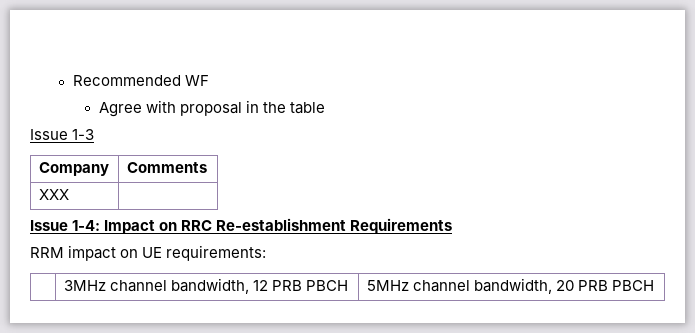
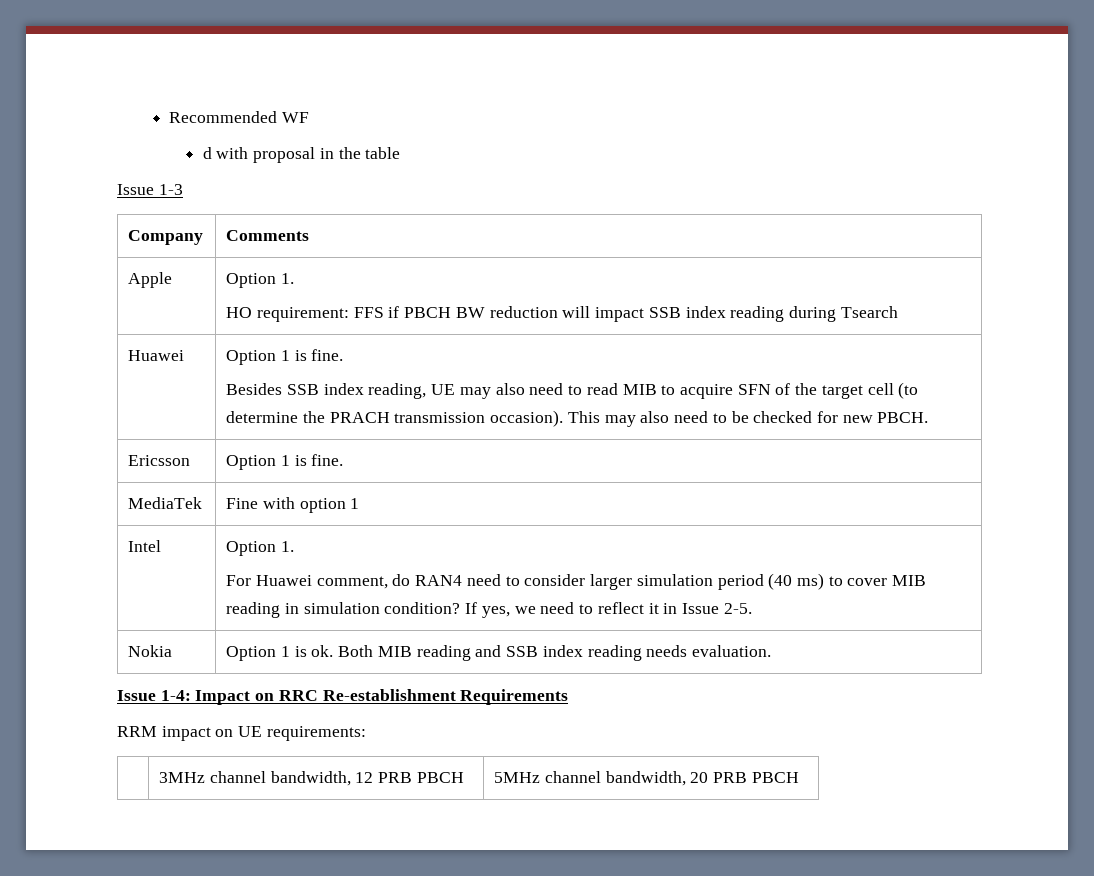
- Agree with proposal in the table
+ d with proposal in the table
- XXX |
+ Apple | Option 1.
+ HO requirement: FFS if PBCH BW reduction will impact SSB index reading during Tsearch
+ Huawei | Option 1 is fine.
+ Besides SSB index reading, UE may also need to read MIB to acquire SFN of the target cell (to determine the PRACH transmission occasion). This may also need to be checked for new PBCH.
+ Ericsson | Option 1 is fine.
+ MediaTek | Fine with option 1
+ Intel | Option 1.
+ For Huawei comment, do RAN4 need to consider larger simulation period (40 ms) to cover MIB reading in simulation condition? If yes, we need to reflect it in Issue 2-5.
+ Nokia | Option 1 is ok. Both MIB reading and SSB index reading needs evaluation.

